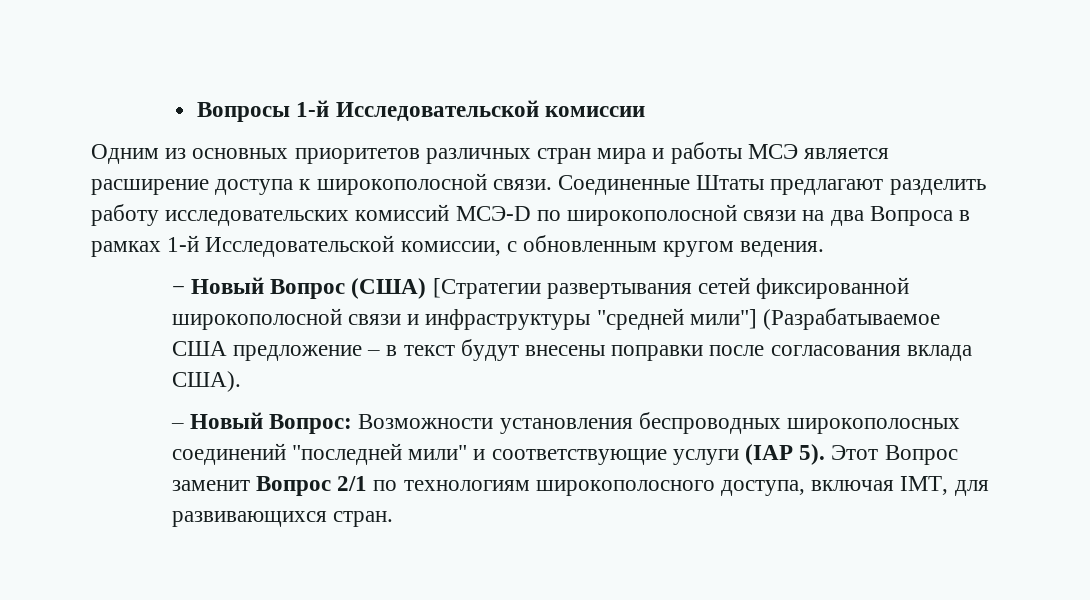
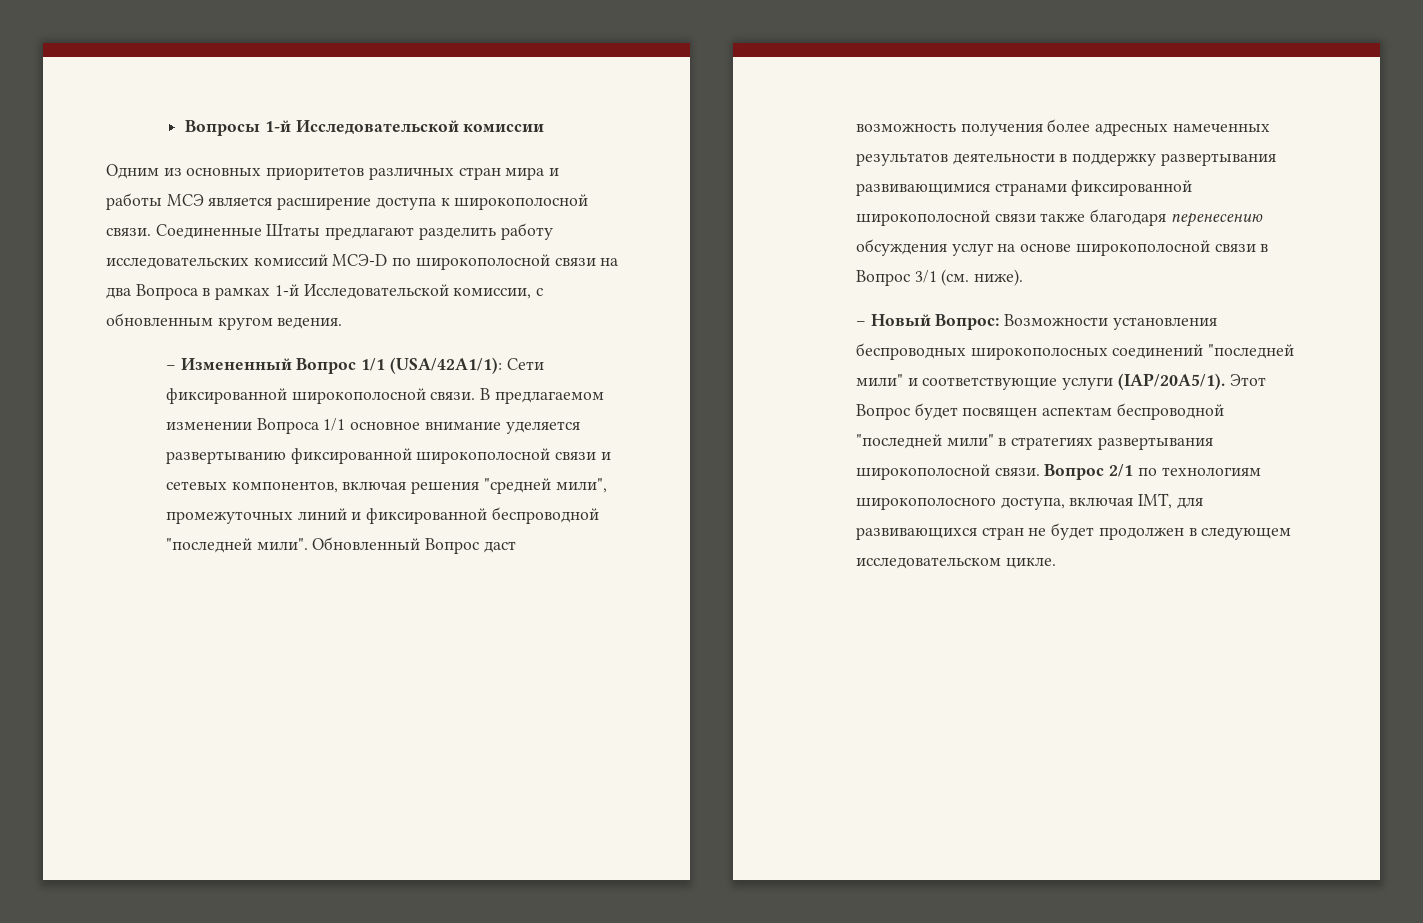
- − Новый Вопрос (США) [Стратегии развертывания сетей фиксированной широкополосной связи и инфраструктуры "средней мили"] (Разрабатываемое США предложение – в текст будут внесены поправки после согласования вклада США).
+ − Измененный Вопрос 1/1 (USA/42A1/1): Сети фиксированной широкополосной связи. В предлагаемом изменении Вопроса 1/1 основное внимание уделяется развертыванию фиксированной широкополосной связи и сетевых компонентов, включая решения "средней мили", промежуточных линий и фиксированной беспроводной "последней мили". Обновленный Вопрос даст возможность получения более адресных намеченных результатов деятельности в поддержку развертывания развивающимися странами фиксированной широкополосной связи также благодаря перенесению обсуждения услуг на основе широкополосной связи в Вопрос 3/1 (см. ниже).
- – Новый Вопрос: Возможности установления беспроводных широкополосных соединений "последней мили" и соответствующие услуги (IAP 5). Этот Вопрос заменит Вопрос 2/1 по технологиям широкополосного доступа, включая IMT, для развивающихся стран.
+ – Новый Вопрос: Возможности установления беспроводных широкополосных соединений "последней мили" и соответствующие услуги (IAP/20A5/1). Этот Вопрос будет посвящен аспектам беспроводной "последней мили" в стратегиях развертывания широкополосной связи. Вопрос 2/1 по технологиям широкополосного доступа, включая IMT, для развивающихся стран не будет продолжен в следующем исследовательском цикле.

